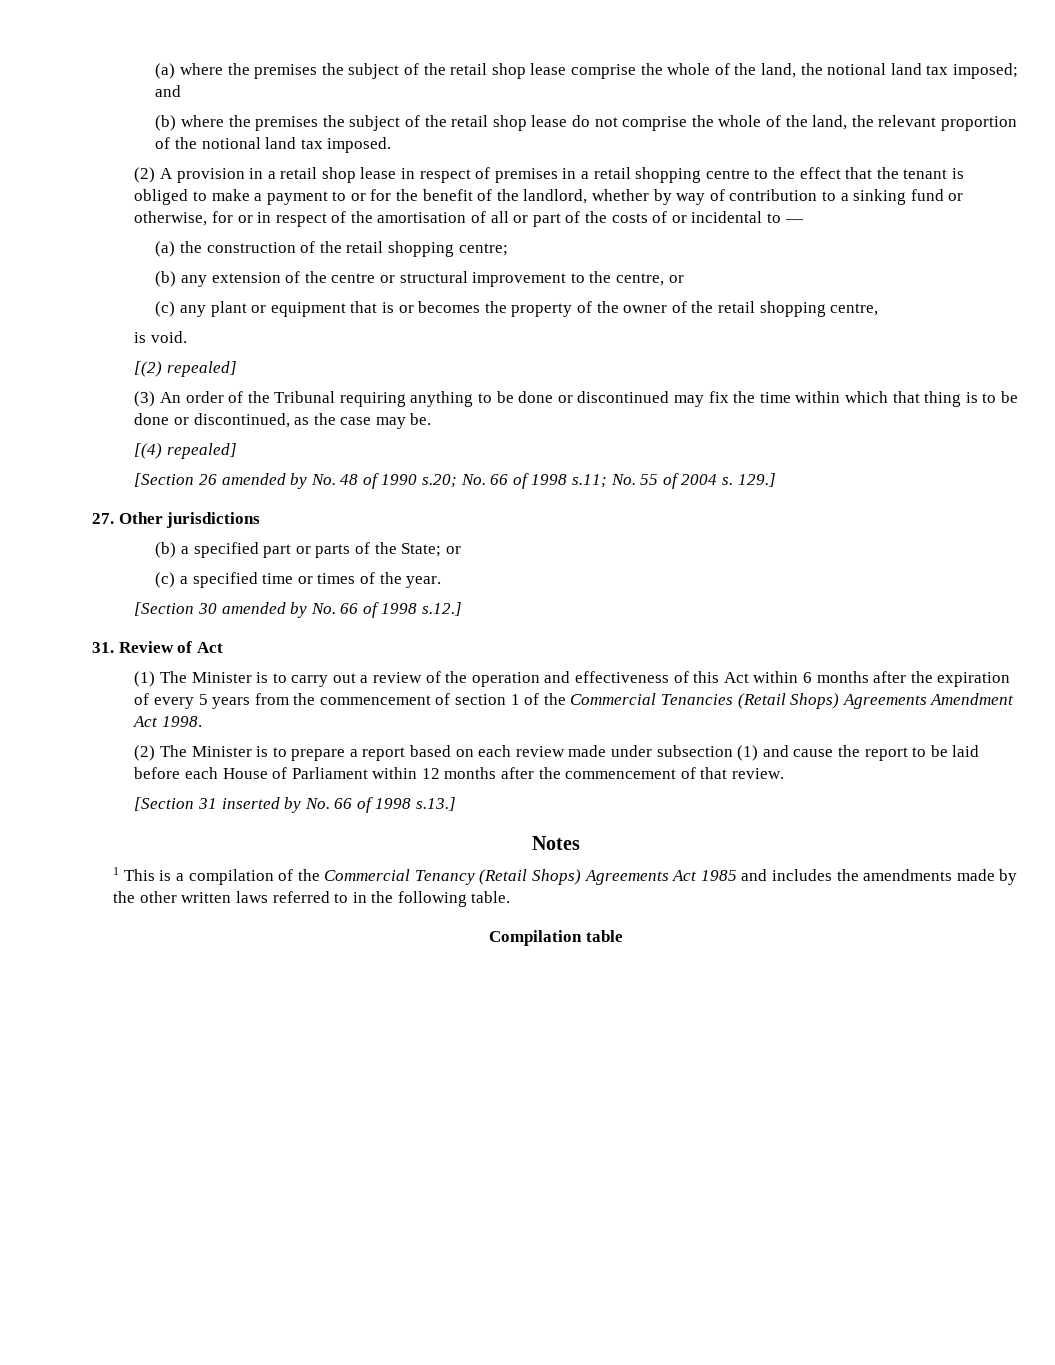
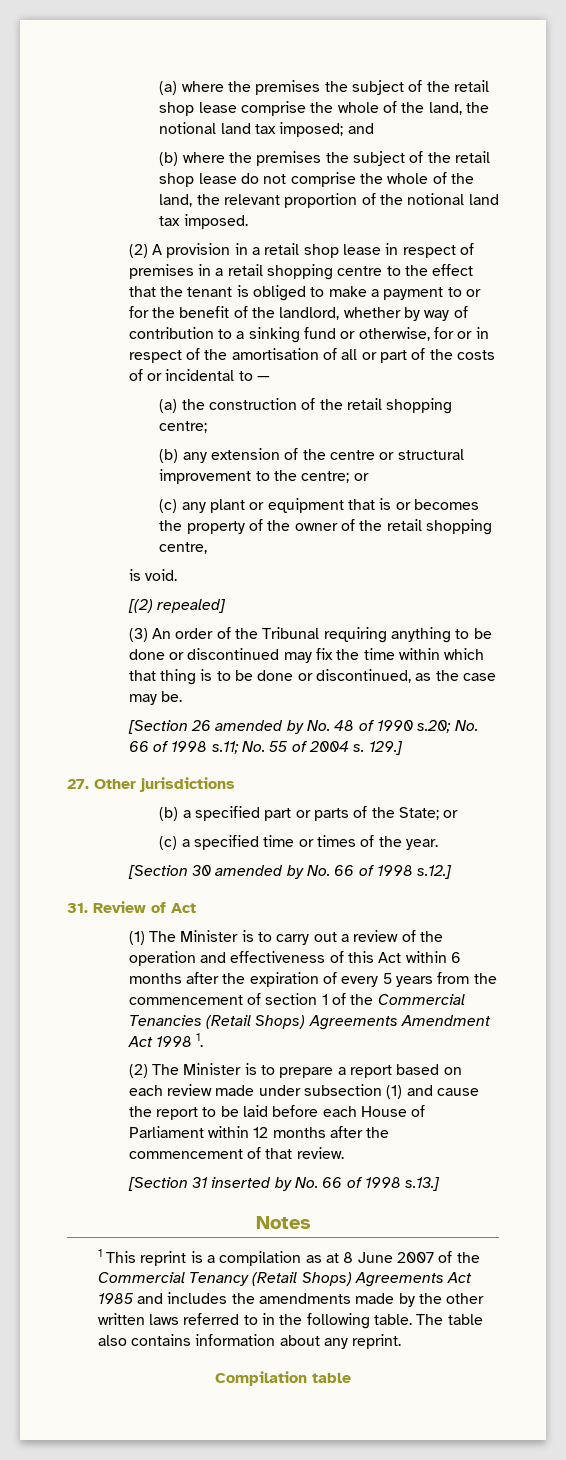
- (b) any extension of the centre or structural improvement to the centre, or
+ (b) any extension of the centre or structural improvement to the centre; or
- [(4) repealed]
- (1) The Minister is to carry out a review of the operation and effectiveness of this Act within 6 months after the expiration of every 5 years from the commencement of section 1 of the Commercial Tenancies (Retail Shops) Agreements Amendment Act 1998.
+ (1) The Minister is to carry out a review of the operation and effectiveness of this Act within 6 months after the expiration of every 5 years from the commencement of section 1 of the Commercial Tenancies (Retail Shops) Agreements Amendment Act 1998 1.
- 1 This is a compilation of the Commercial Tenancy (Retail Shops) Agreements Act 1985 and includes the amendments made by the other written laws referred to in the following table.
+ 1 This reprint is a compilation as at 8 June 2007 of the Commercial Tenancy (Retail Shops) Agreements Act 1985 and includes the amendments made by the other written laws referred to in the following table. The table also contains information about any reprint.

